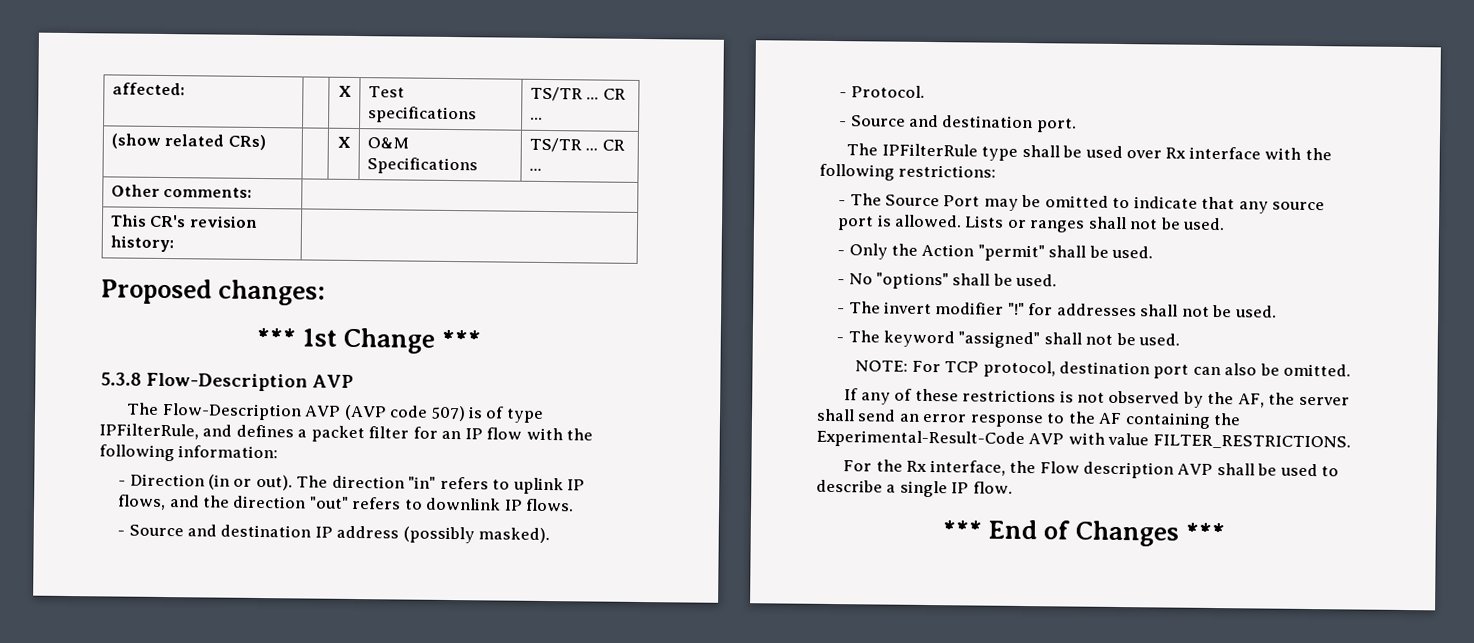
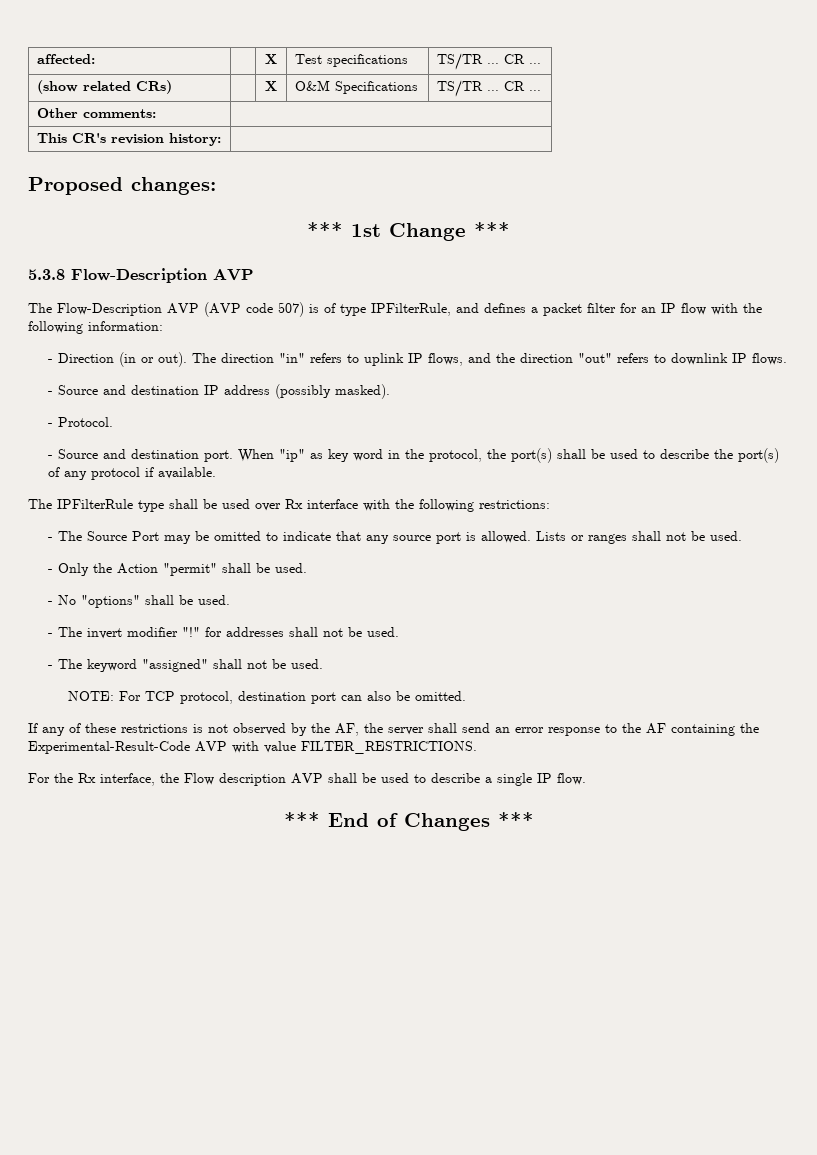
+ When "ip" as key word in the protocol, the port(s) shall be used to describe the port(s) of any protocol if available.

